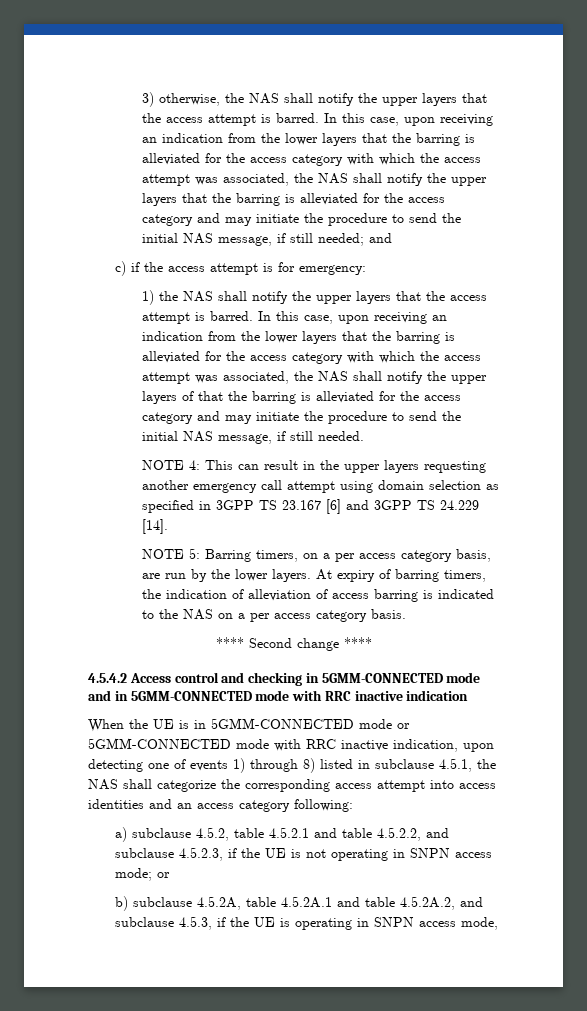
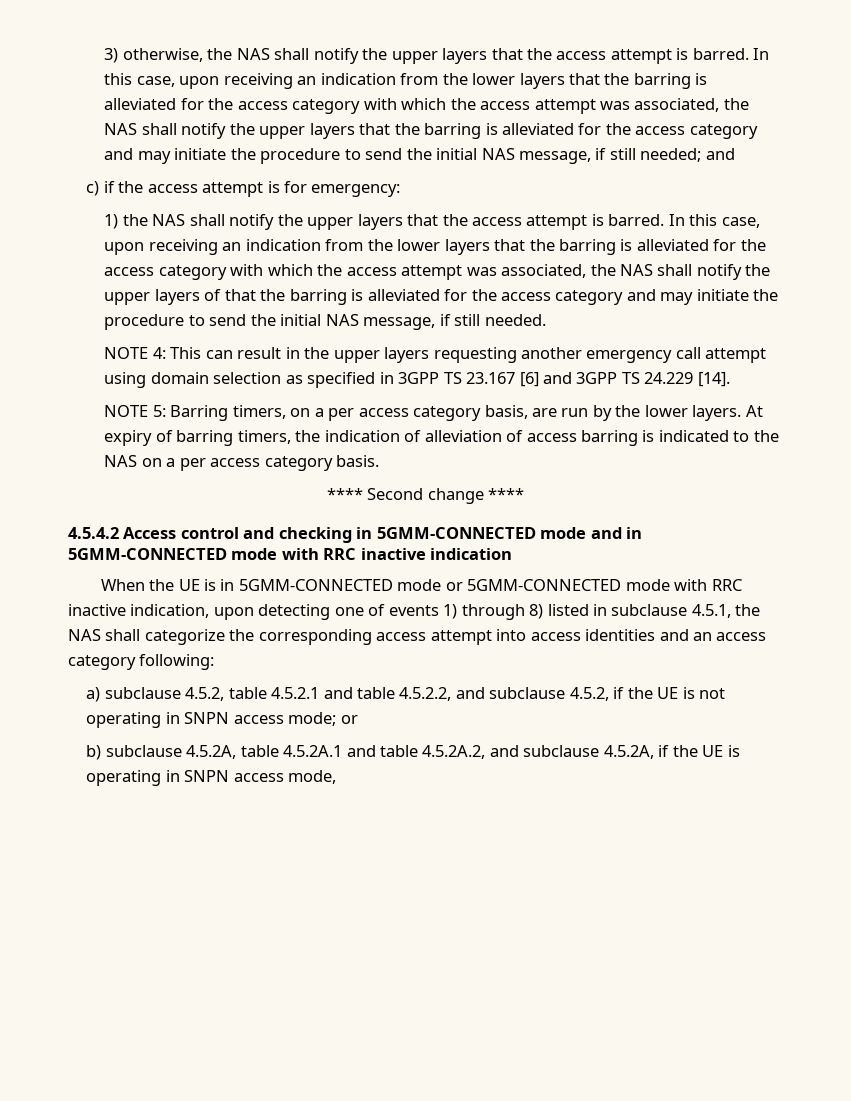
- a) subclause 4.5.2, table 4.5.2.1 and table 4.5.2.2, and subclause 4.5.2.3, if the UE is not operating in SNPN access mode; or
+ a) subclause 4.5.2, table 4.5.2.1 and table 4.5.2.2, and subclause 4.5.2, if the UE is not operating in SNPN access mode; or
- b) subclause 4.5.2A, table 4.5.2A.1 and table 4.5.2A.2, and subclause 4.5.3, if the UE is operating in SNPN access mode,
+ b) subclause 4.5.2A, table 4.5.2A.1 and table 4.5.2A.2, and subclause 4.5.2A, if the UE is operating in SNPN access mode,

